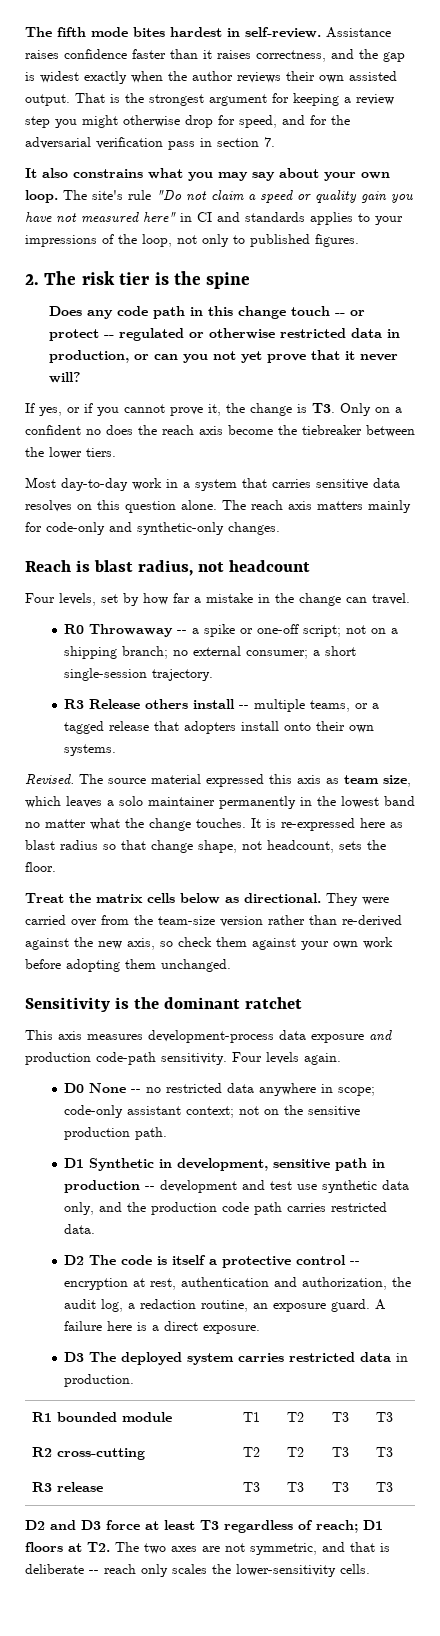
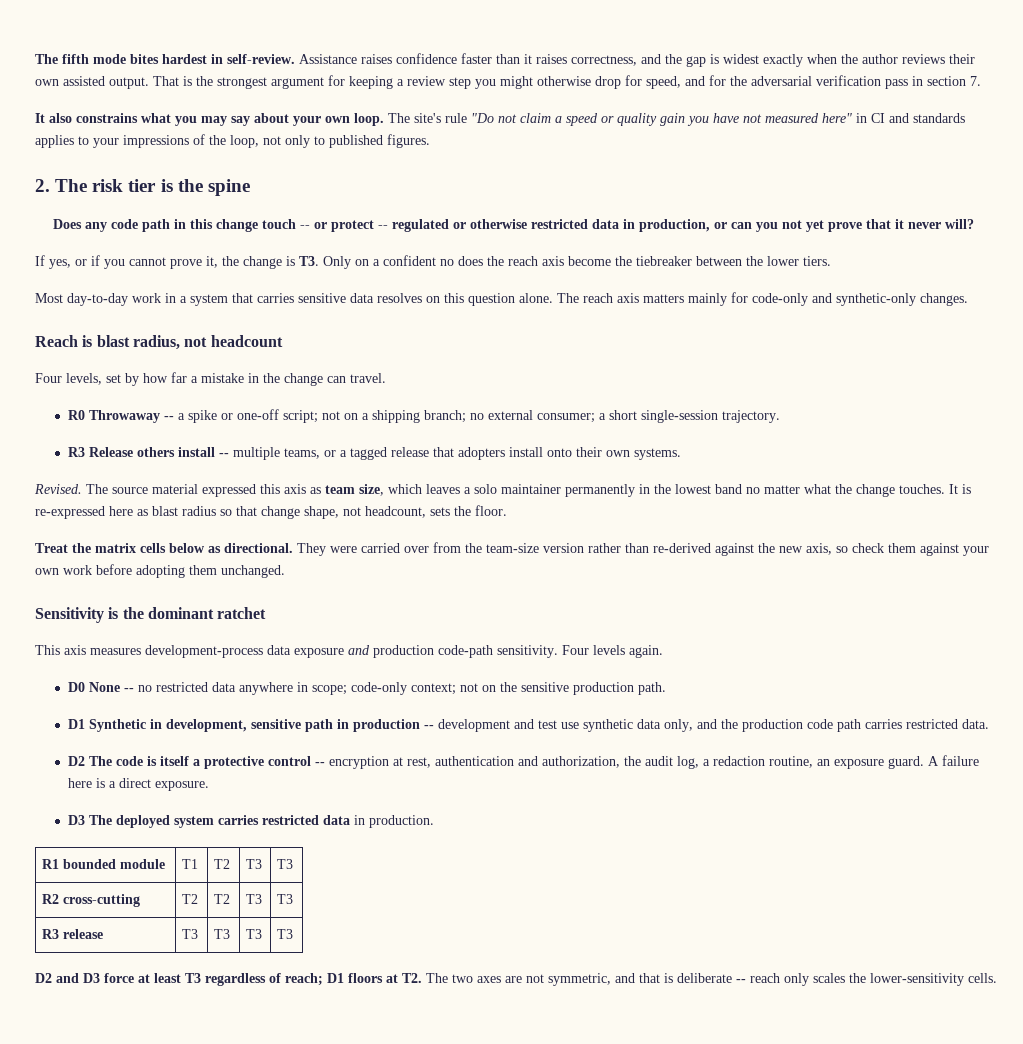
- D0 None -- no restricted data anywhere in scope; code-only assistant context; not on the sensitive production path.
+ D0 None -- no restricted data anywhere in scope; code-only context; not on the sensitive production path.

